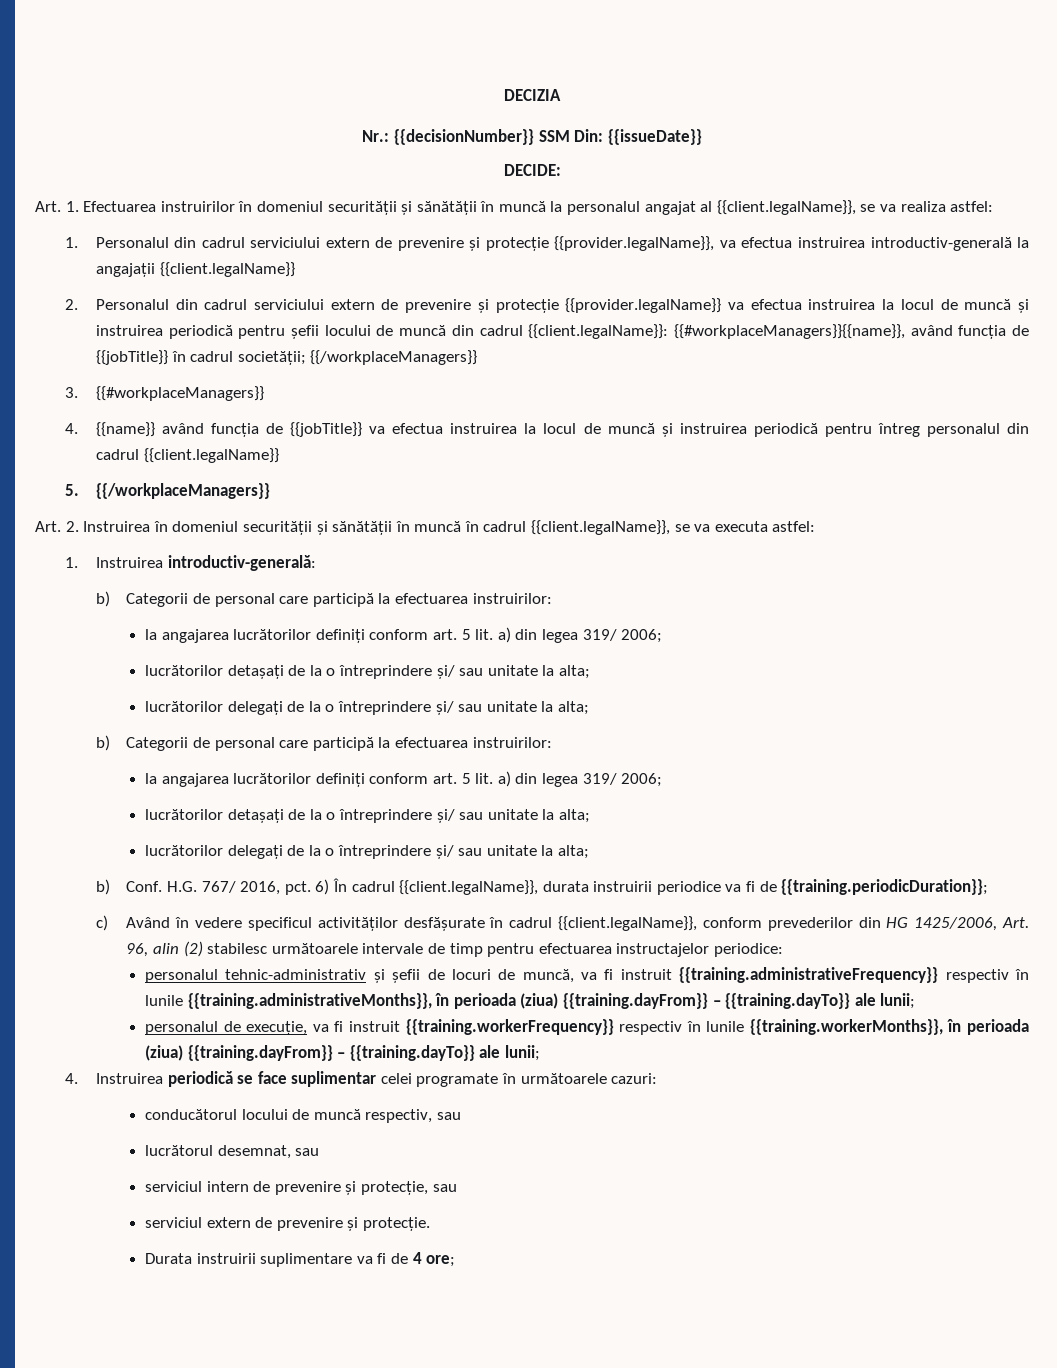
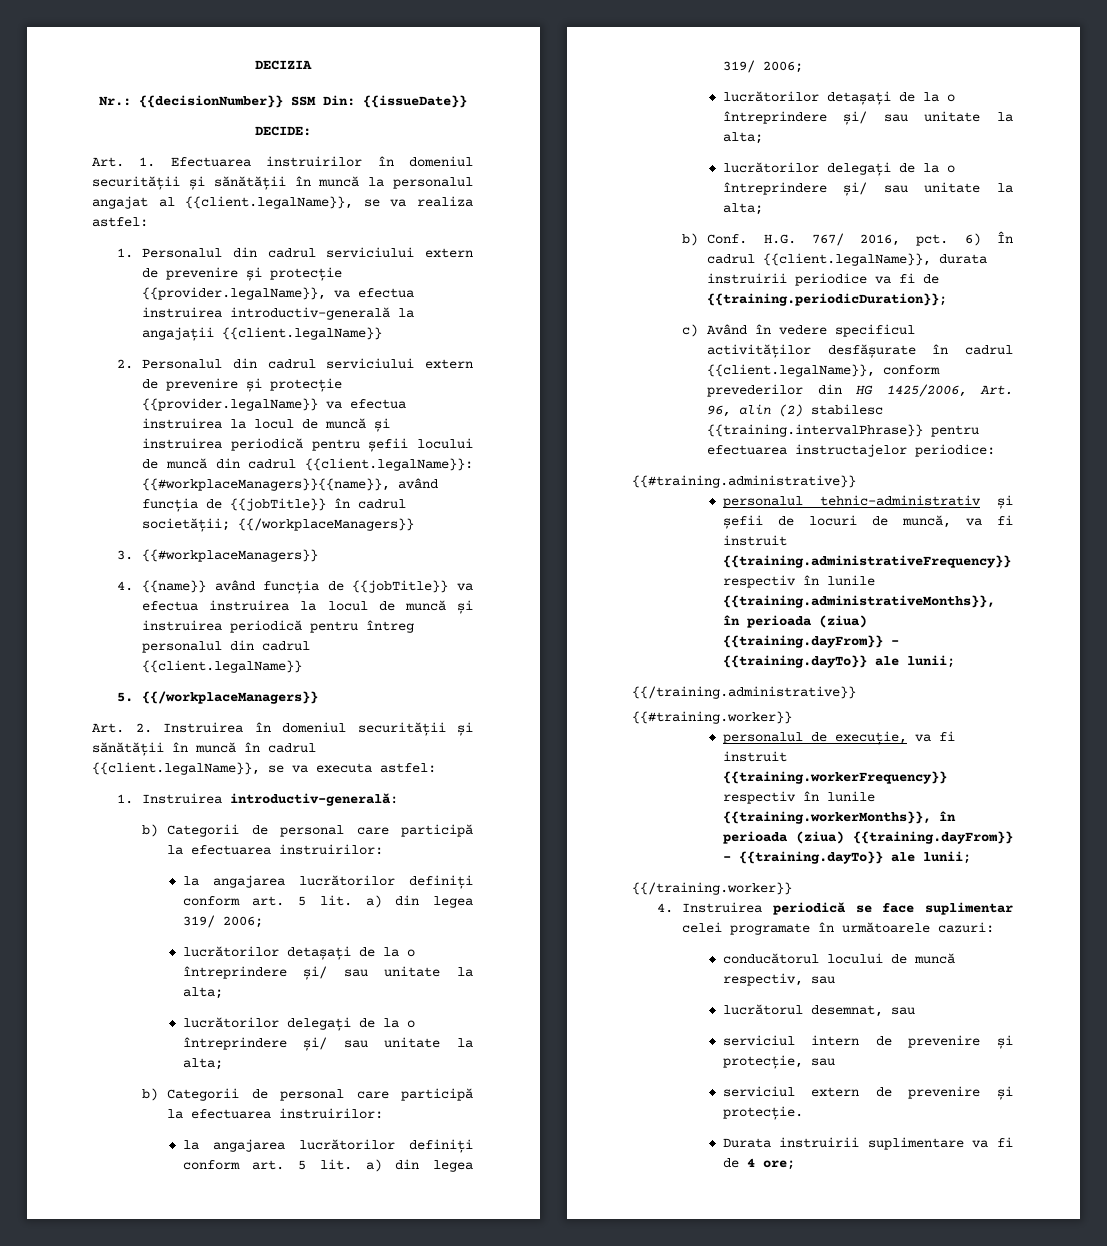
- c) Având în vedere specificul activităților desfășurate în cadrul {{client.legalName}}, conform prevederilor din HG 1425/2006, Art. 96, alin (2) stabilesc următoarele intervale de timp pentru efectuarea instructajelor periodice:
+ c) Având în vedere specificul activităților desfășurate în cadrul {{client.legalName}}, conform prevederilor din HG 1425/2006, Art. 96, alin (2) stabilesc {{training.intervalPhrase}} pentru efectuarea instructajelor periodice:
+ {{#training.administrative}}
+ {{/training.administrative}}
+ {{#training.worker}}
+ {{/training.worker}}

